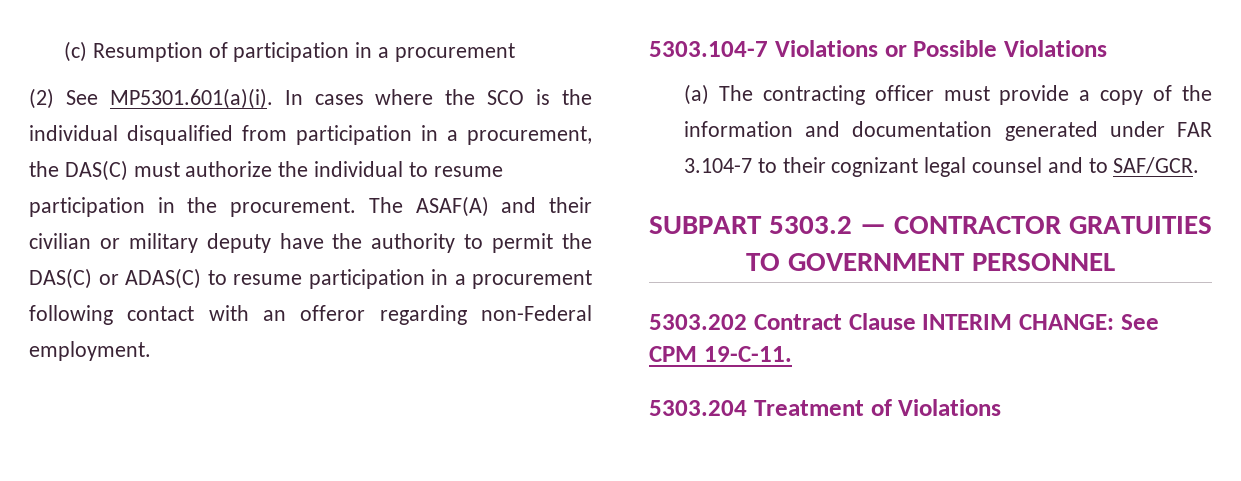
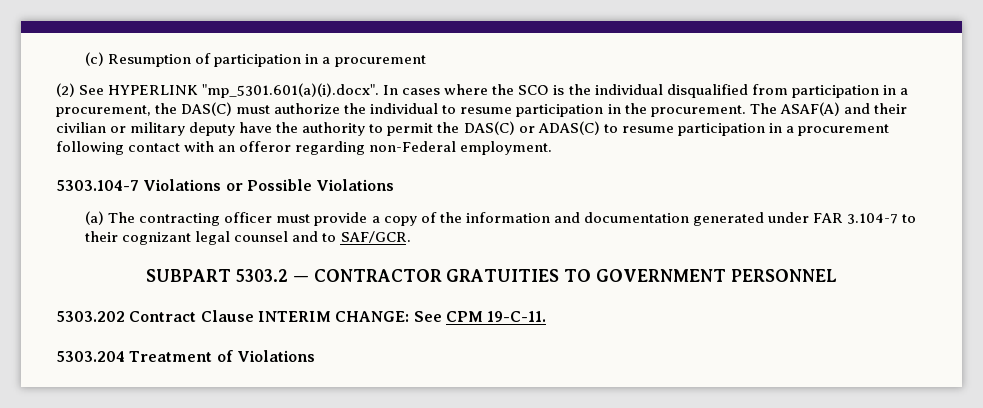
- (2) See MP5301.601(a)(i). In cases where the SCO is the individual disqualified from participation in a procurement, the DAS(C) must authorize the individual to resume participation in the procurement.
+ (2) See HYPERLINK "mp_5301.601(a)(i).docx". In cases where the SCO is the individual disqualified from participation in a procurement, the DAS(C) must authorize the individual to resume participation in the procurement.

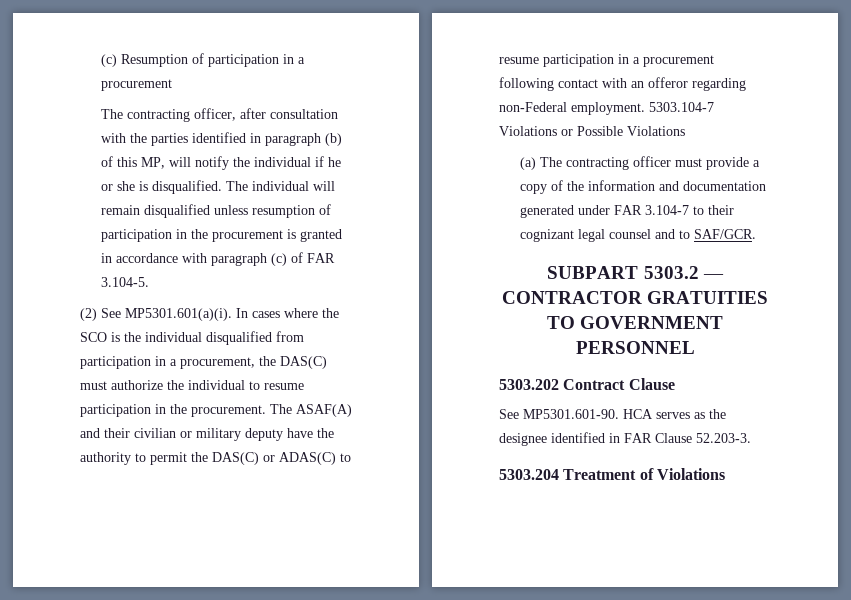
+ The contracting officer, after consultation with the parties identified in paragraph (b) of this MP, will notify the individual if he or she is disqualified. The individual will remain disqualified unless resumption of participation in the procurement is granted in accordance with paragraph (c) of FAR 3.104-5.
- (2) See HYPERLINK "mp_5301.601(a)(i).docx". In cases where the SCO is the individual disqualified from participation in a procurement, the DAS(C) must authorize the individual to resume participation in the procurement.
+ (2) See MP5301.601(a)(i). In cases where the SCO is the individual disqualified from participation in a procurement, the DAS(C) must authorize the individual to resume participation in the procurement.
- The ASAF(A) and their civilian or military deputy have the authority to permit the DAS(C) or ADAS(C) to resume participation in a procurement following contact with an offeror regarding non-Federal employment.
- 5303.104-7 Violations or Possible Violations
+ The ASAF(A) and their civilian or military deputy have the authority to permit the DAS(C) or ADAS(C) to resume participation in a procurement following contact with an offeror regarding non-Federal employment. 5303.104-7 Violations or Possible Violations
- 5303.202 Contract Clause INTERIM CHANGE: See CPM 19-C-11.
+ 5303.202 Contract Clause
+ See MP5301.601-90. HCA serves as the designee identified in FAR Clause 52.203-3.

